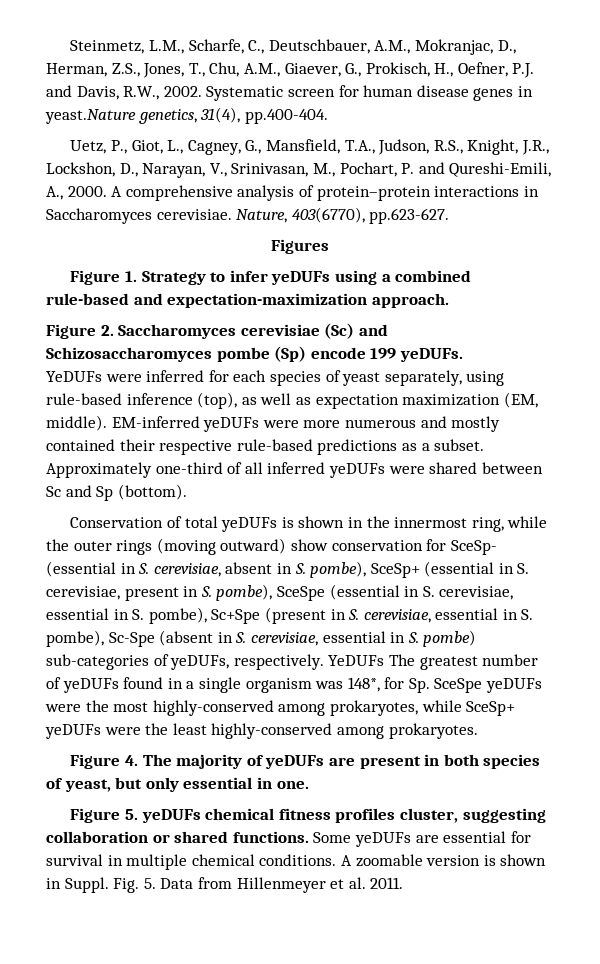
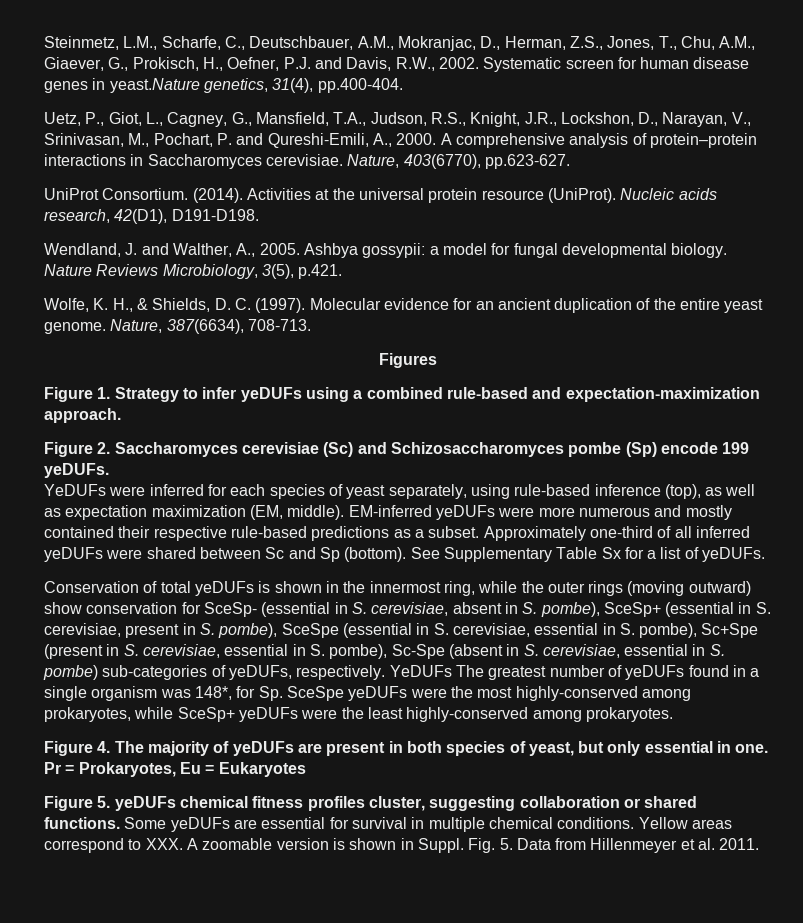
+ UniProt Consortium. (2014). Activities at the universal protein resource (UniProt). Nucleic acids research, 42(D1), D191-D198.
+ Wendland, J. and Walther, A., 2005. Ashbya gossypii: a model for fungal developmental biology. Nature Reviews Microbiology, 3(5), p.421.
+ Wolfe, K. H., & Shields, D. C. (1997). Molecular evidence for an ancient duplication of the entire yeast genome. Nature, 387(6634), 708-713.
+ See Supplementary Table Sx for a list of yeDUFs.
+ Pr = Prokaryotes, Eu = Eukaryotes
- A zoomable version is shown in Suppl.
+ Yellow areas correspond to XXX. A zoomable version is shown in Suppl.

